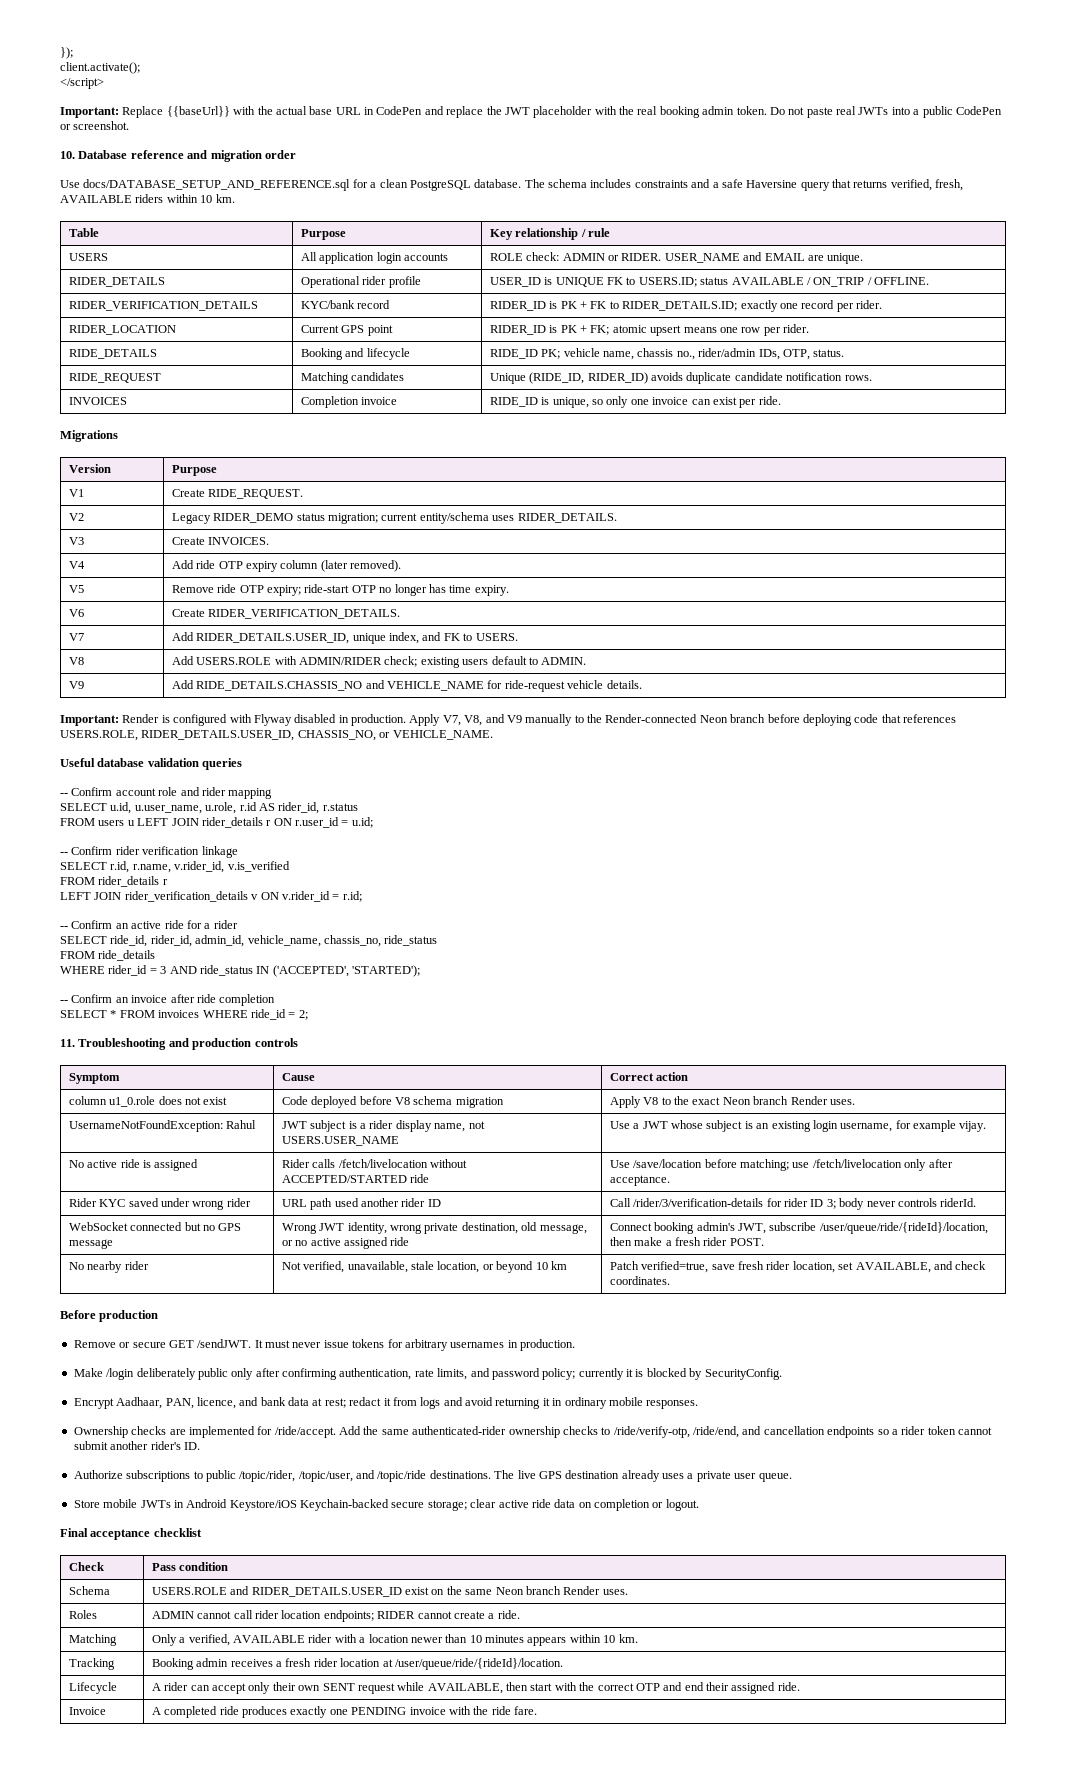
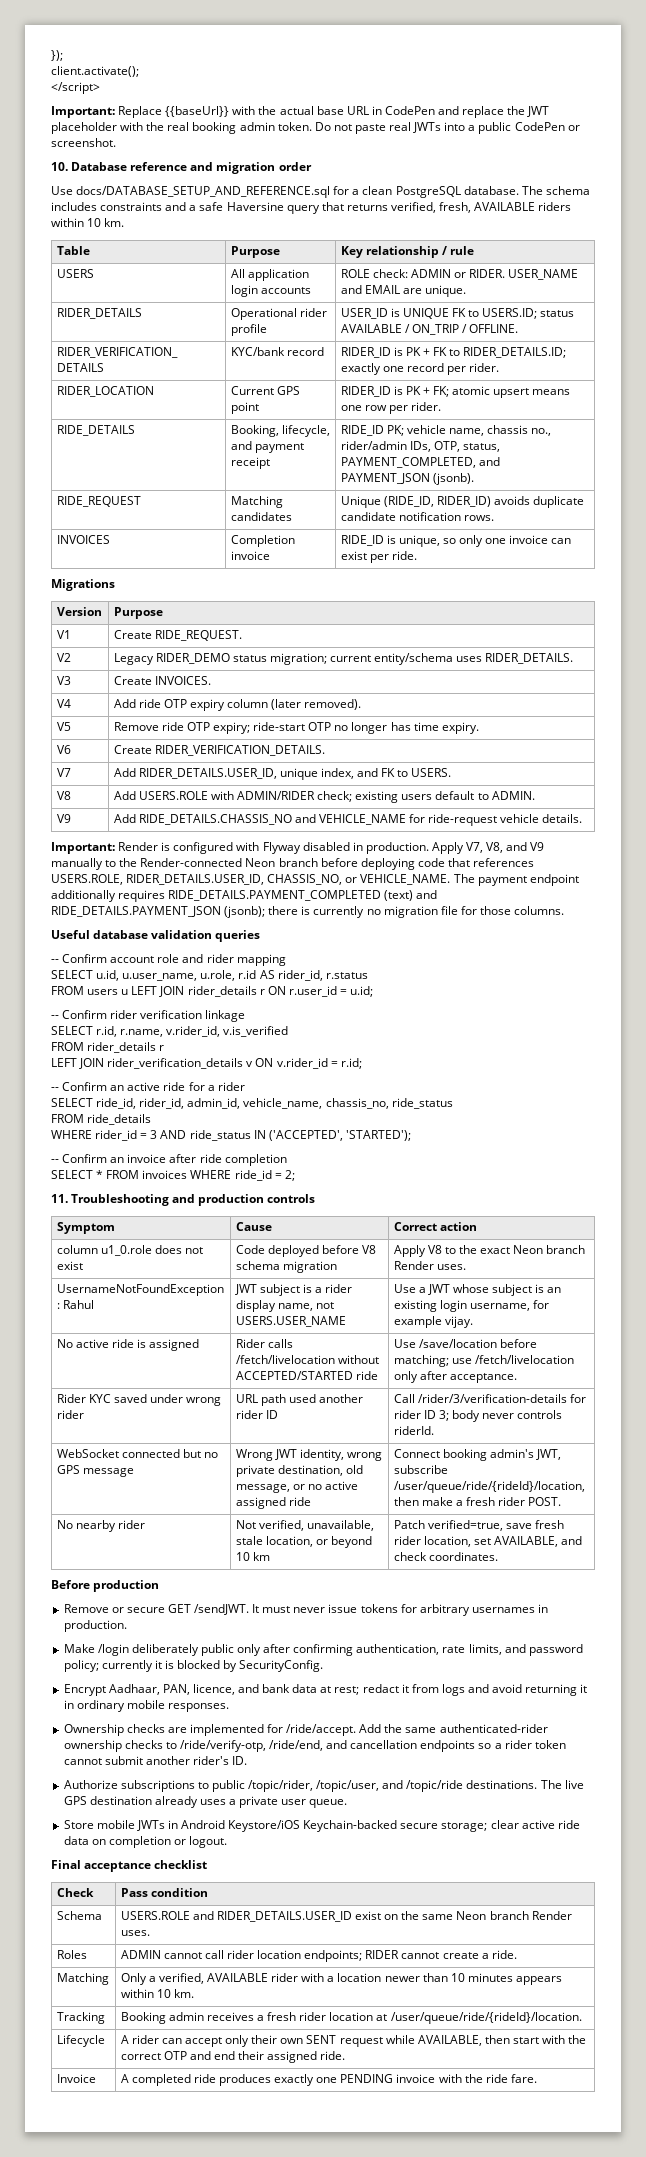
- RIDE_DETAILS | Booking and lifecycle | RIDE_ID PK; vehicle name, chassis no., rider/admin IDs, OTP, status.
+ RIDE_DETAILS | Booking, lifecycle, and payment receipt | RIDE_ID PK; vehicle name, chassis no., rider/admin IDs, OTP, status, PAYMENT_COMPLETED, and PAYMENT_JSON (jsonb).
+ The payment endpoint additionally requires RIDE_DETAILS.PAYMENT_COMPLETED (text) and RIDE_DETAILS.PAYMENT_JSON (jsonb); there is currently no migration file for those columns.

